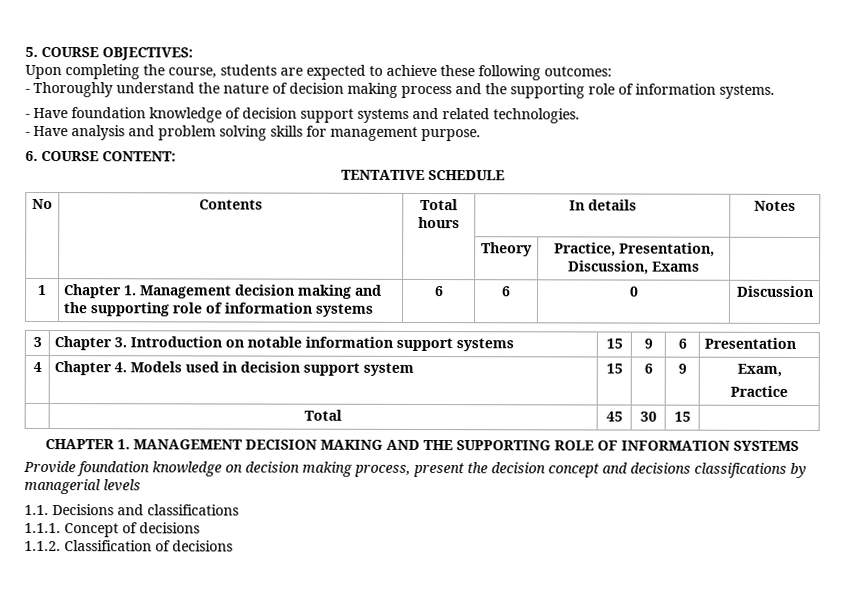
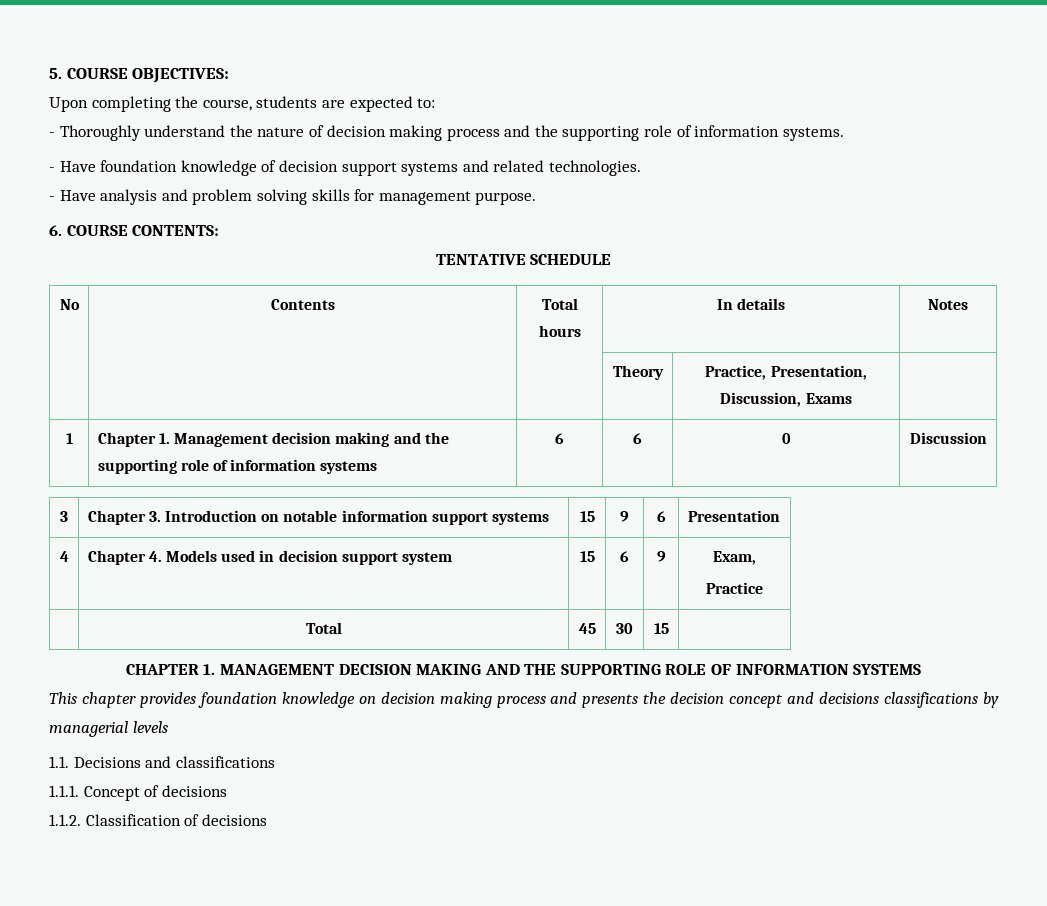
- Upon completing the course, students are expected to achieve these following outcomes:
+ Upon completing the course, students are expected to:
- 6. COURSE CONTENT:
+ 6. COURSE CONTENTS:
- Provide foundation knowledge on decision making process, present the decision concept and decisions classifications by managerial levels
+ This chapter provides foundation knowledge on decision making process and presents the decision concept and decisions classifications by managerial levels

